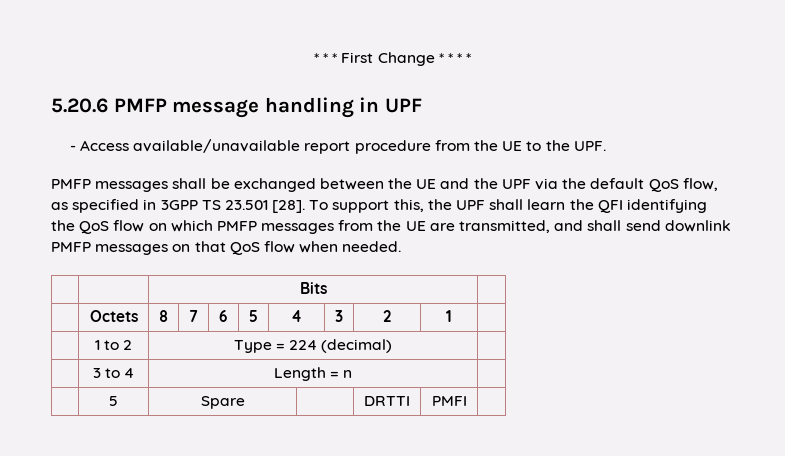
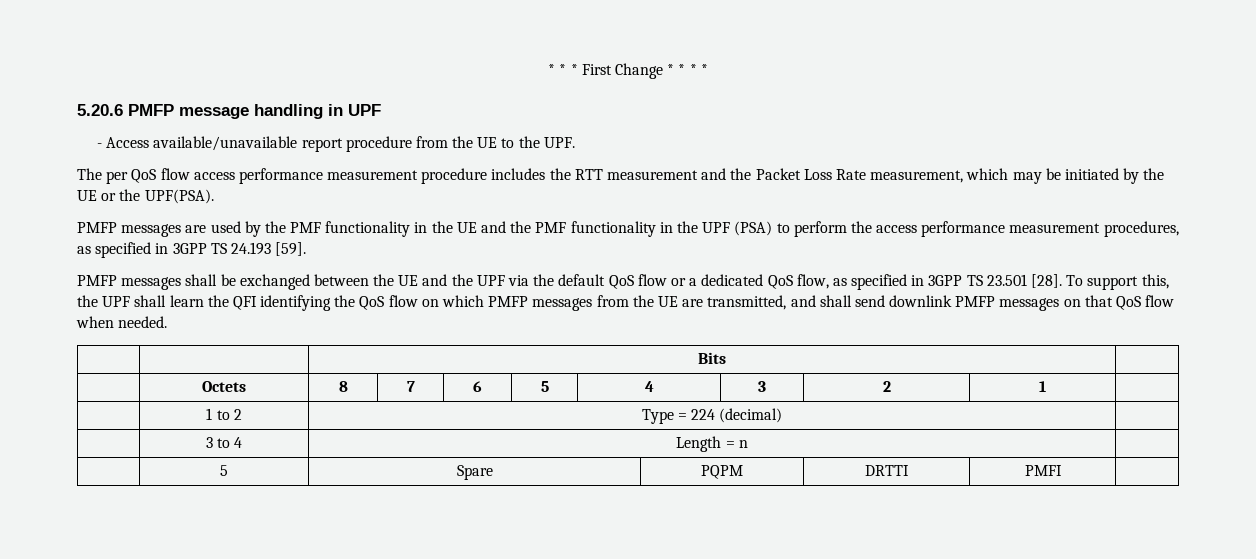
+ The per QoS flow access performance measurement procedure includes the RTT measurement and the Packet Loss Rate measurement, which may be initiated by the UE or the UPF(PSA).
+ PMFP messages are used by the PMF functionality in the UE and the PMF functionality in the UPF (PSA) to perform the access performance measurement procedures, as specified in 3GPP TS 24.193 [59].
- PMFP messages shall be exchanged between the UE and the UPF via the default QoS flow, as specified in 3GPP TS 23.501 [28].
+ PMFP messages shall be exchanged between the UE and the UPF via the default QoS flow or a dedicated QoS flow, as specified in 3GPP TS 23.501 [28].
- | 5 | Spare | | DRTTI | PMFI |
+ | 5 | Spare | PQPM | DRTTI | PMFI |

